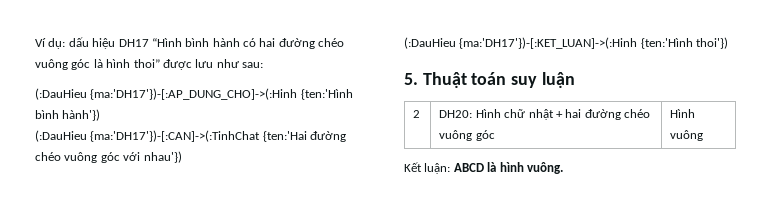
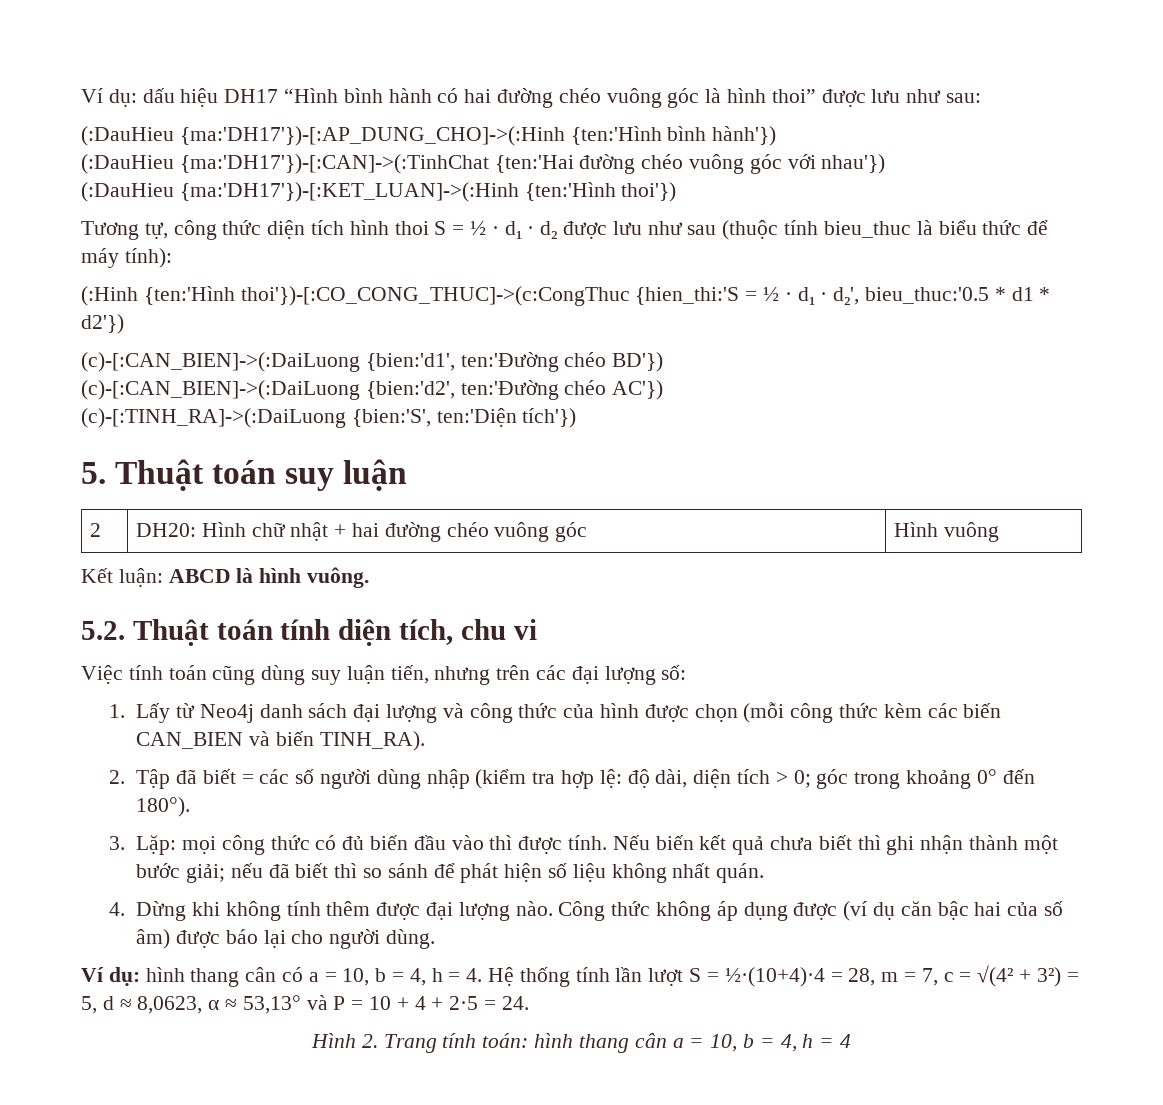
+ Tương tự, công thức diện tích hình thoi S = ½ · d₁ · d₂ được lưu như sau (thuộc tính bieu_thuc là biểu thức để máy tính):
+ (:Hinh {ten:'Hình thoi'})-[:CO_CONG_THUC]->(c:CongThuc {hien_thi:'S = ½ · d₁ · d₂', bieu_thuc:'0.5 * d1 * d2'})
+ (c)-[:CAN_BIEN]->(:DaiLuong {bien:'d1', ten:'Đường chéo BD'})
+ (c)-[:CAN_BIEN]->(:DaiLuong {bien:'d2', ten:'Đường chéo AC'})
+ (c)-[:TINH_RA]->(:DaiLuong {bien:'S', ten:'Diện tích'})
+ 5.2. Thuật toán tính diện tích, chu vi
+ Việc tính toán cũng dùng suy luận tiến, nhưng trên các đại lượng số:
+ 1. Lấy từ Neo4j danh sách đại lượng và công thức của hình được chọn (mỗi công thức kèm các biến CAN_BIEN và biến TINH_RA).
+ 2. Tập đã biết = các số người dùng nhập (kiểm tra hợp lệ: độ dài, diện tích > 0; góc trong khoảng 0° đến 180°).
+ 3. Lặp: mọi công thức có đủ biến đầu vào thì được tính. Nếu biến kết quả chưa biết thì ghi nhận thành một bước giải; nếu đã biết thì so sánh để phát hiện số liệu không nhất quán.
+ 4. Dừng khi không tính thêm được đại lượng nào. Công thức không áp dụng được (ví dụ căn bậc hai của số âm) được báo lại cho người dùng.
+ Ví dụ: hình thang cân có a = 10, b = 4, h = 4. Hệ thống tính lần lượt S = ½·(10+4)·4 = 28, m = 7, c = √(4² + 3²) = 5, d ≈ 8,0623, α ≈ 53,13° và P = 10 + 4 + 2·5 = 24.
+ Hình 2. Trang tính toán: hình thang cân a = 10, b = 4, h = 4

